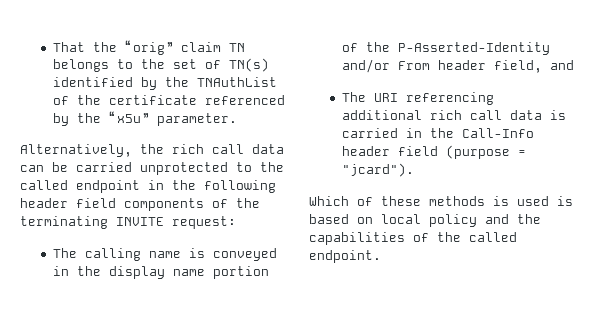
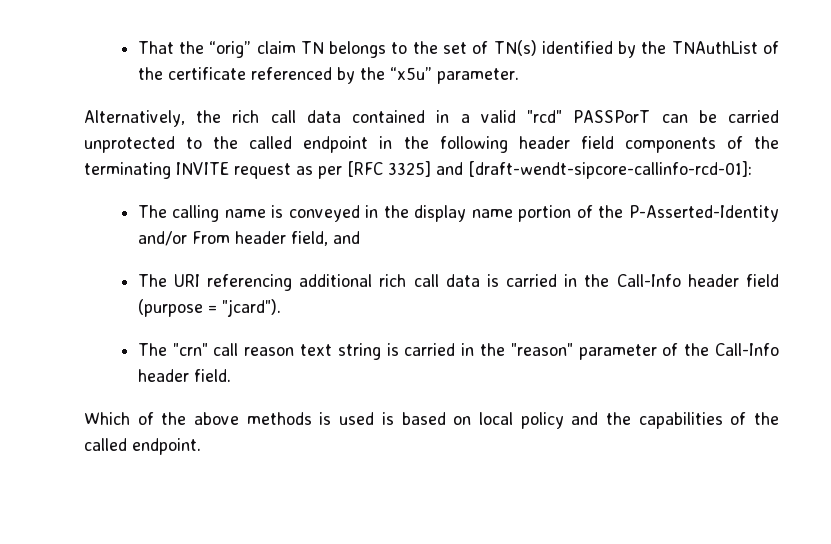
- Alternatively, the rich call data can be carried unprotected to the called endpoint in the following header field components of the terminating INVITE request:
+ Alternatively, the rich call data contained in a valid "rcd" PASSPorT can be carried unprotected to the called endpoint in the following header field components of the terminating INVITE request as per [RFC 3325] and [draft-wendt-sipcore-callinfo-rcd-01]:
+ The "crn" call reason text string is carried in the "reason" parameter of the Call-Info header field.
- Which of these methods is used is based on local policy and the capabilities of the called endpoint.
+ Which of the above methods is used is based on local policy and the capabilities of the called endpoint.

